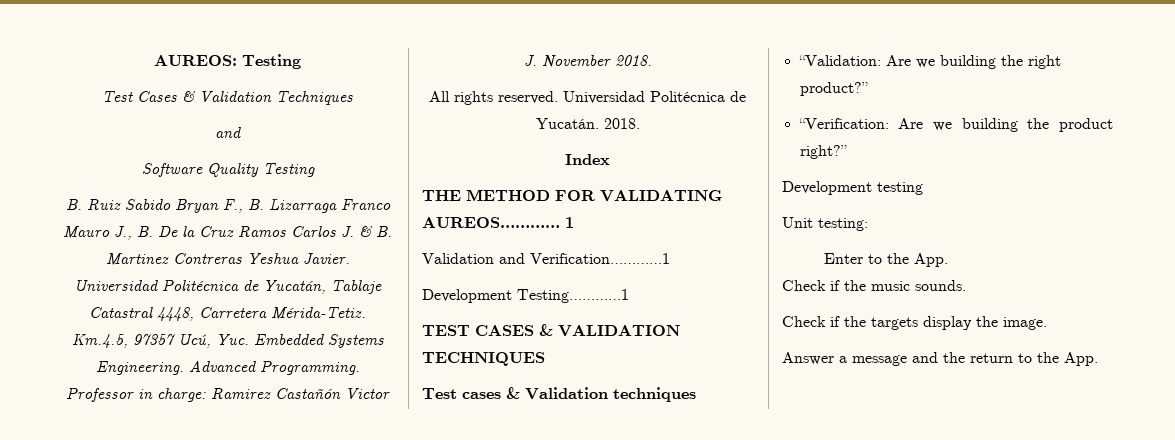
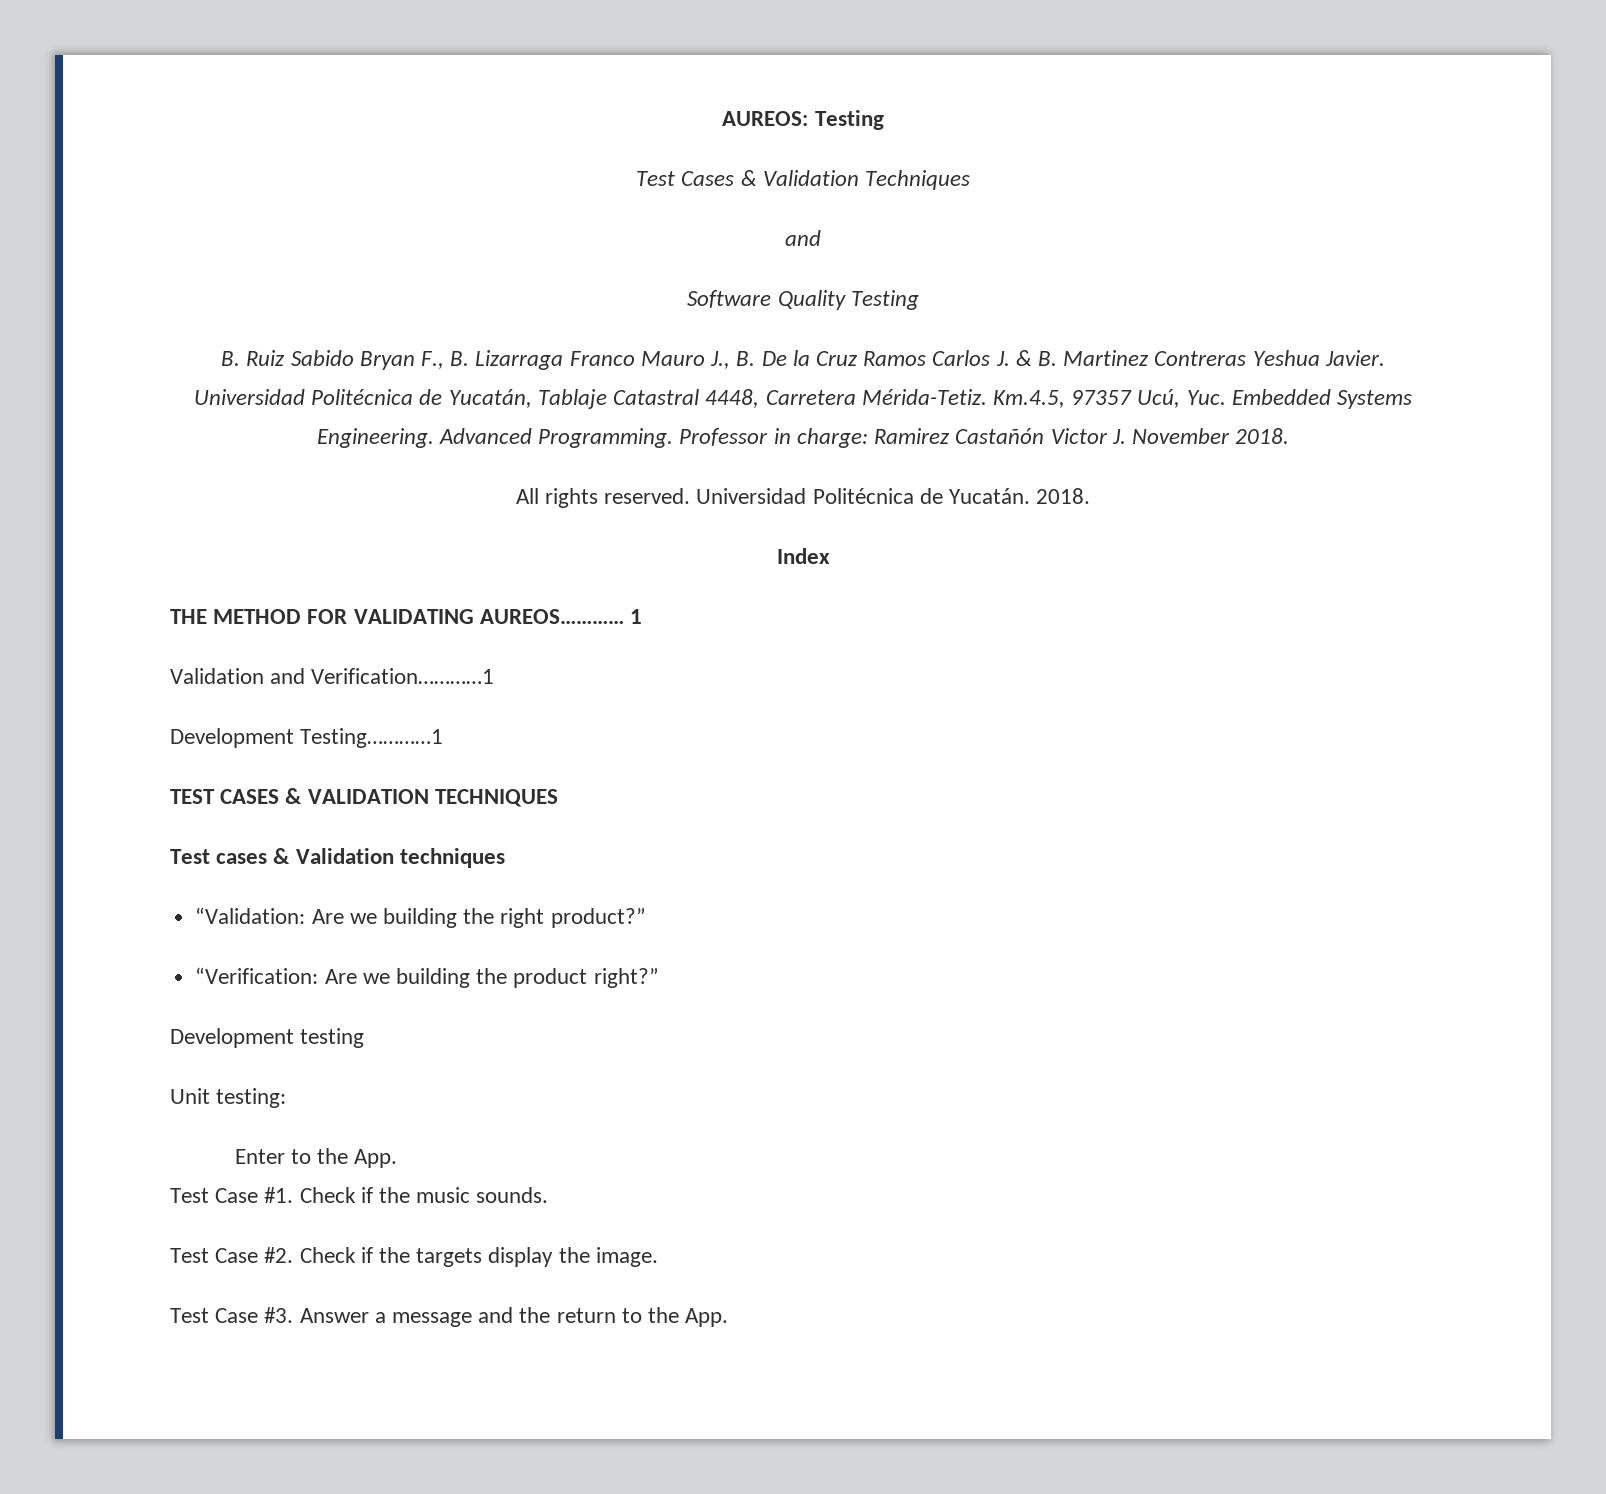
+ Test Case #1.
+ Test Case #2.
+ Test Case #3.

